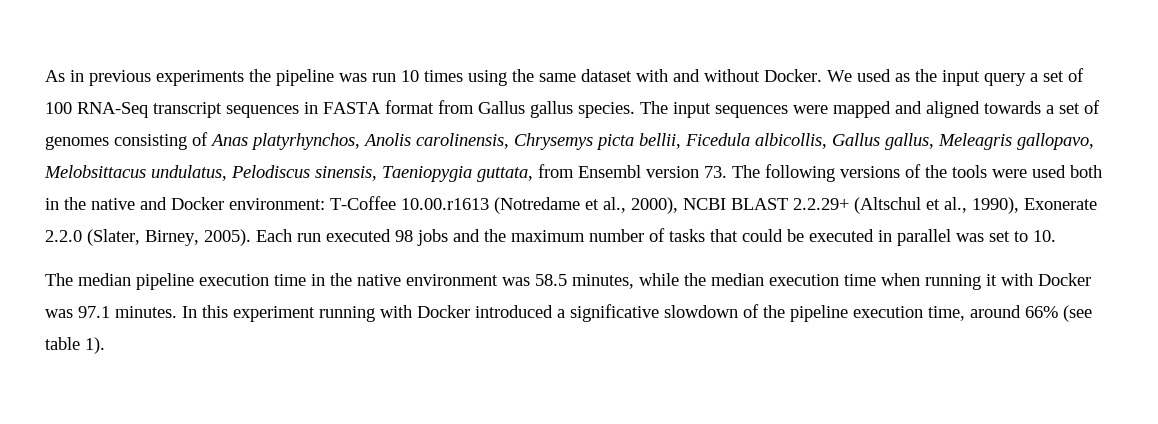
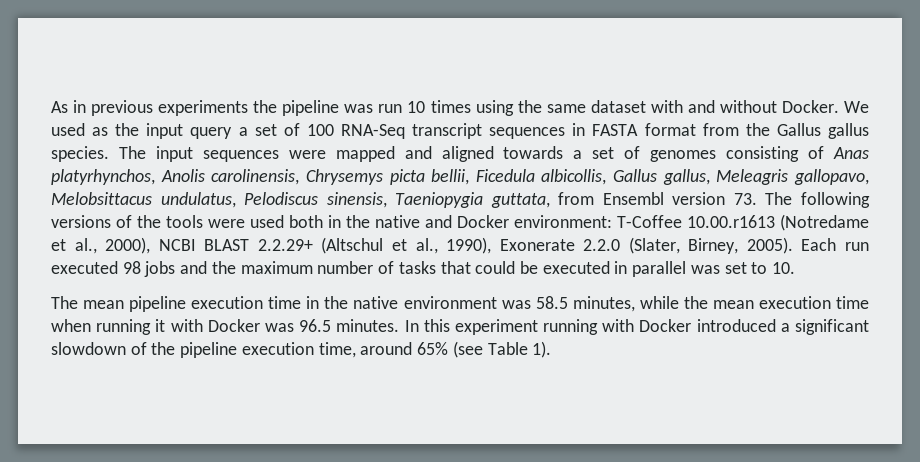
- We used as the input query a set of 100 RNA-Seq transcript sequences in FASTA format from Gallus gallus species.
+ We used as the input query a set of 100 RNA-Seq transcript sequences in FASTA format from the Gallus gallus species.
- The median pipeline execution time in the native environment was 58.5 minutes, while the median execution time when running it with Docker was 97.1 minutes.
+ The mean pipeline execution time in the native environment was 58.5 minutes, while the mean execution time when running it with Docker was 96.5 minutes.
- In this experiment running with Docker introduced a significative slowdown of the pipeline execution time, around 66% (see table 1).
+ In this experiment running with Docker introduced a significant slowdown of the pipeline execution time, around 65% (see Table 1).

